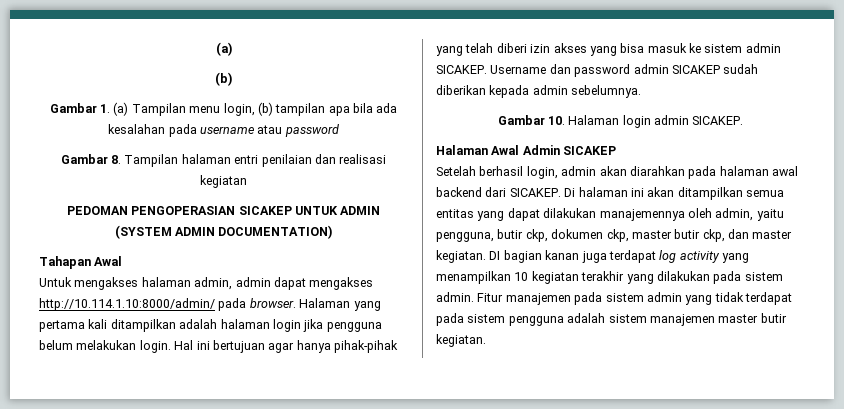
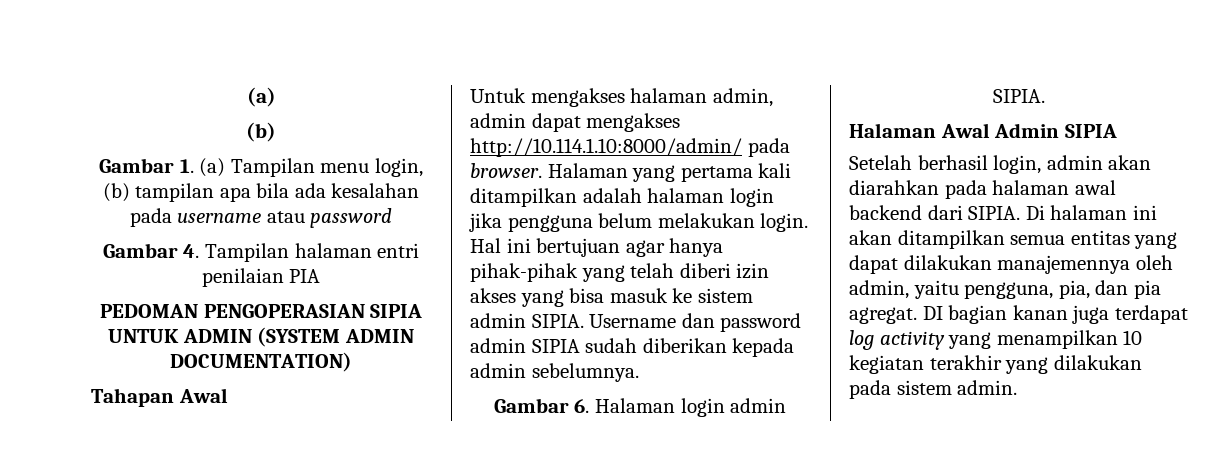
- Gambar 8. Tampilan halaman entri penilaian dan realisasi kegiatan
+ Gambar 4. Tampilan halaman entri penilaian PIA
- PEDOMAN PENGOPERASIAN SICAKEP UNTUK ADMIN (SYSTEM ADMIN DOCUMENTATION)
+ PEDOMAN PENGOPERASIAN SIPIA UNTUK ADMIN (SYSTEM ADMIN DOCUMENTATION)
- Hal ini bertujuan agar hanya pihak-pihak yang telah diberi izin akses yang bisa masuk ke sistem admin SICAKEP.
+ Hal ini bertujuan agar hanya pihak-pihak yang telah diberi izin akses yang bisa masuk ke sistem admin SIPIA.
- Username dan password admin SICAKEP sudah diberikan kepada admin sebelumnya.
+ Username dan password admin SIPIA sudah diberikan kepada admin sebelumnya.
- Gambar 10. Halaman login admin SICAKEP.
+ Gambar 6. Halaman login admin SIPIA.
- Halaman Awal Admin SICAKEP
+ Halaman Awal Admin SIPIA
- Setelah berhasil login, admin akan diarahkan pada halaman awal backend dari SICAKEP.
+ Setelah berhasil login, admin akan diarahkan pada halaman awal backend dari SIPIA.
- Di halaman ini akan ditampilkan semua entitas yang dapat dilakukan manajemennya oleh admin, yaitu pengguna, butir ckp, dokumen ckp, master butir ckp, dan master kegiatan.
+ Di halaman ini akan ditampilkan semua entitas yang dapat dilakukan manajemennya oleh admin, yaitu pengguna, pia, dan pia agregat.
- Fitur manajemen pada sistem admin yang tidak terdapat pada sistem pengguna adalah sistem manajemen master butir kegiatan.

